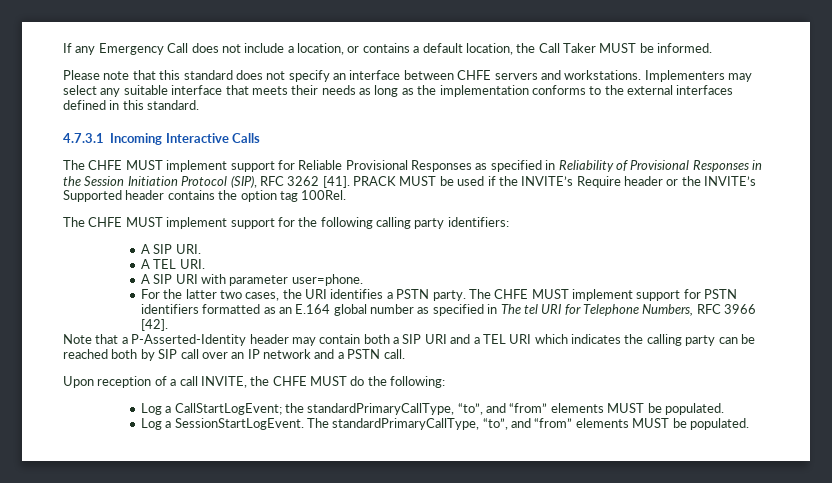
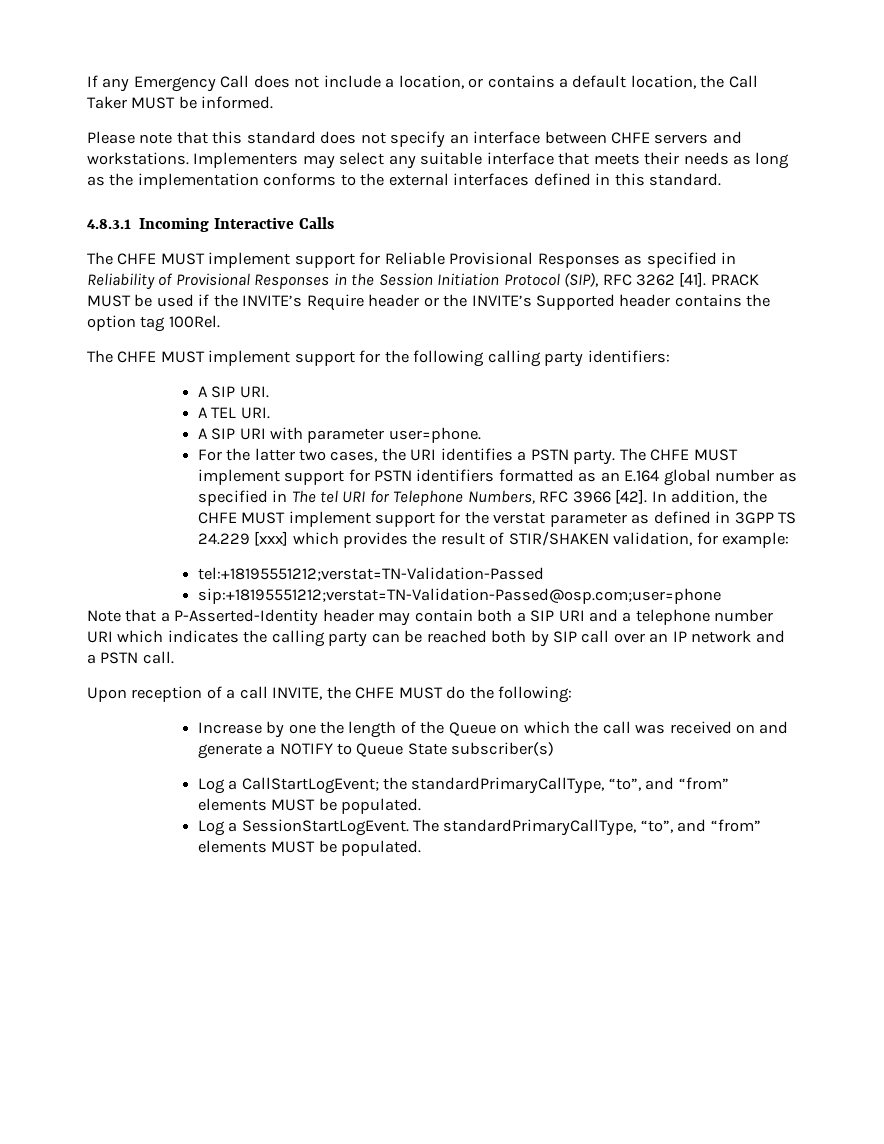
- 4.7.3.1 Incoming Interactive Calls
+ 4.8.3.1 Incoming Interactive Calls
+ In addition, the CHFE MUST implement support for the verstat parameter as defined in 3GPP TS 24.229 [xxx] which provides the result of STIR/SHAKEN validation, for example:
+ tel:+18195551212;verstat=TN-Validation-Passed
+ sip:+18195551212;verstat=TN-Validation-Passed@osp.com;user=phone
- Note that a P-Asserted-Identity header may contain both a SIP URI and a TEL URI which indicates the calling party can be reached both by SIP call over an IP network and a PSTN call.
+ Note that a P-Asserted-Identity header may contain both a SIP URI and a telephone number URI which indicates the calling party can be reached both by SIP call over an IP network and a PSTN call.
+ Increase by one the length of the Queue on which the call was received on and generate a NOTIFY to Queue State subscriber(s)

